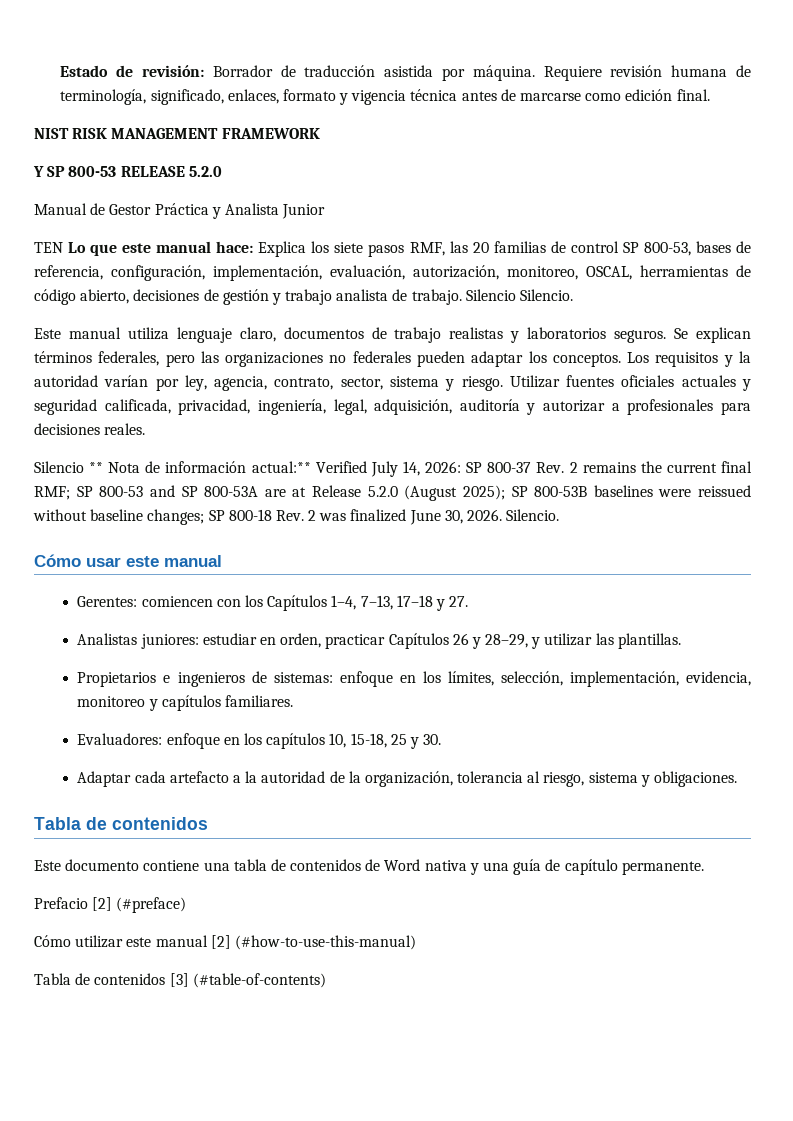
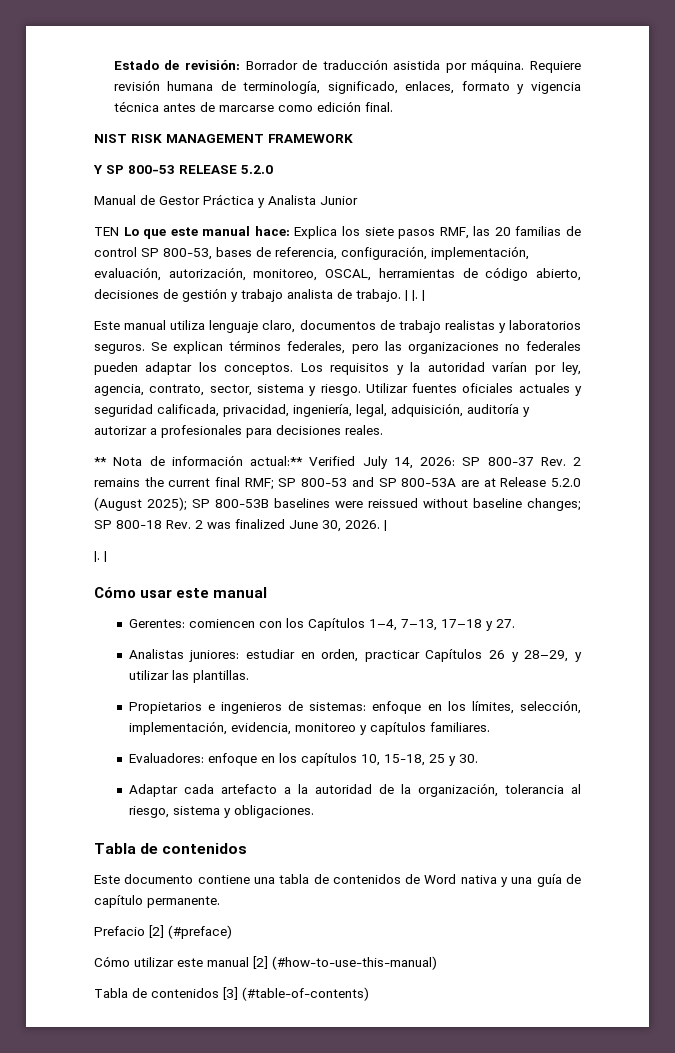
- Silencio Silencio.
+ | |. |
- Silencio ** Nota de información actual:** Verified July 14, 2026: SP 800-37 Rev. 2 remains the current final RMF; SP 800-53 and SP 800-53A are at Release 5.2.0 (August 2025); SP 800-53B baselines were reissued without baseline changes; SP 800-18 Rev. 2 was finalized June 30, 2026. Silencio.
+ ** Nota de información actual:** Verified July 14, 2026: SP 800-37 Rev. 2 remains the current final RMF; SP 800-53 and SP 800-53A are at Release 5.2.0 (August 2025); SP 800-53B baselines were reissued without baseline changes; SP 800-18 Rev. 2 was finalized June 30, 2026. |
+ |. |

